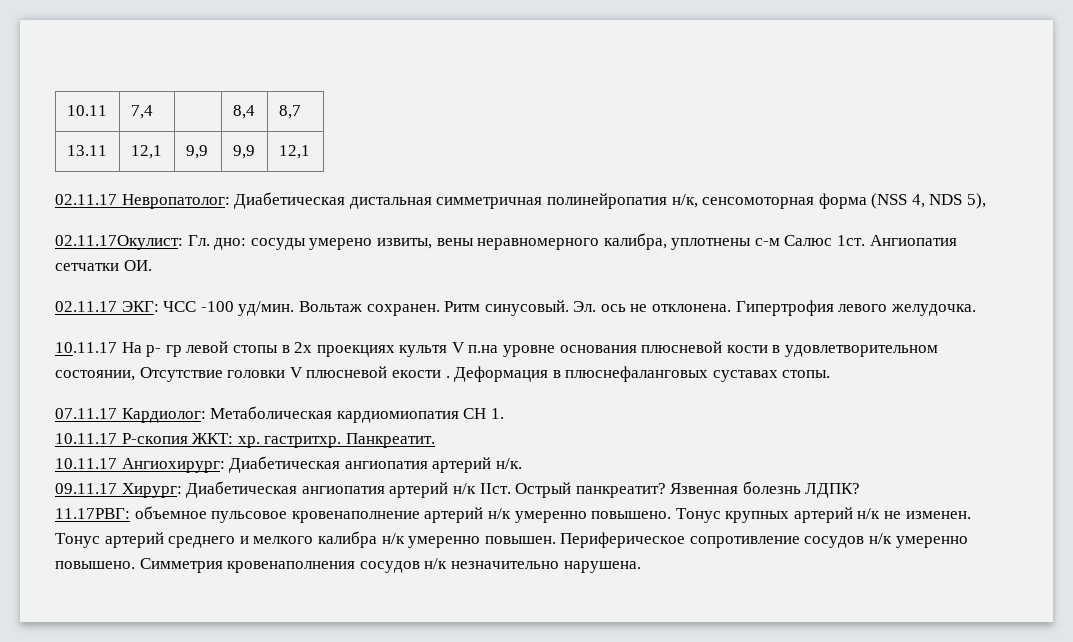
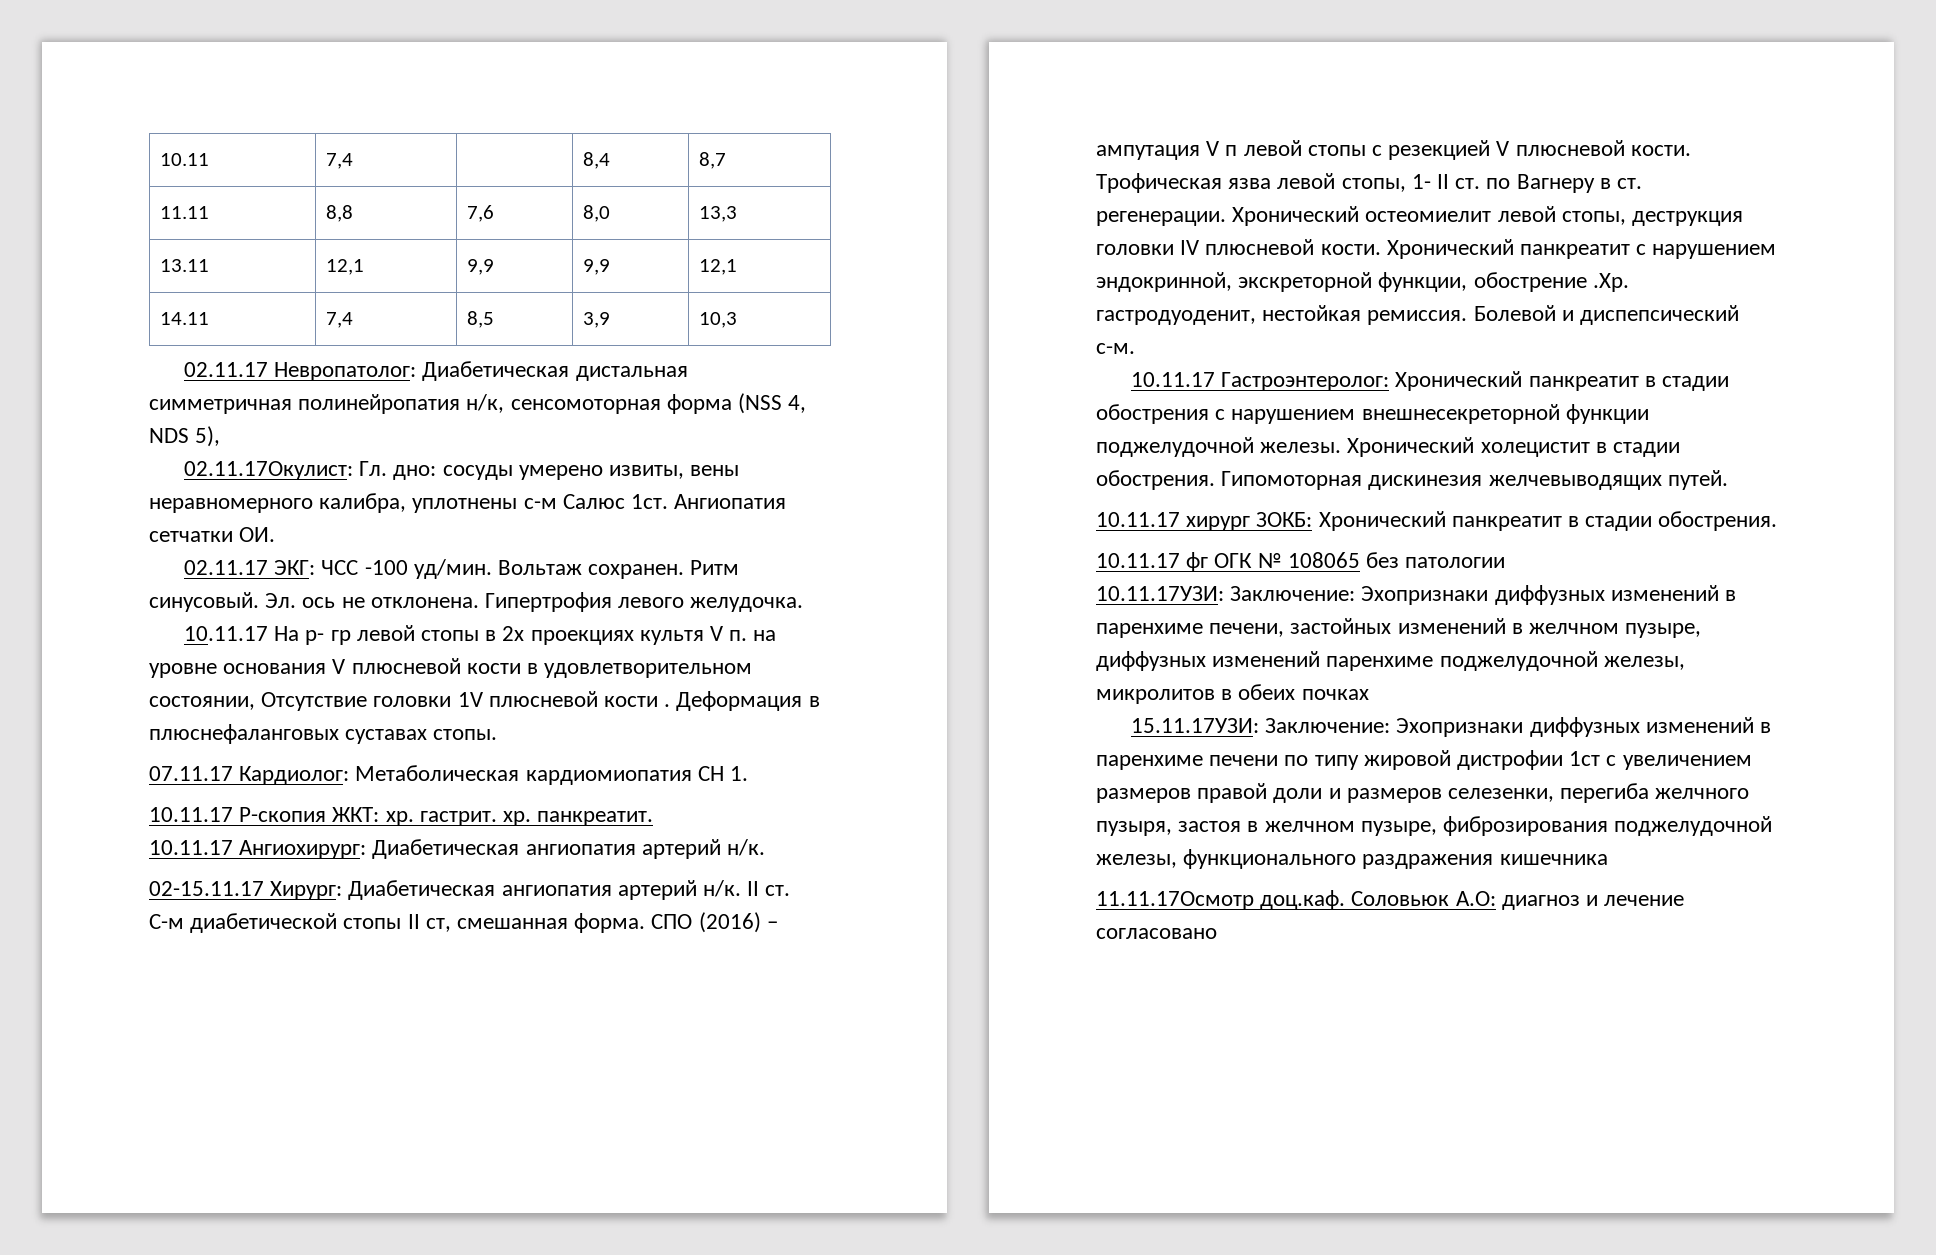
+ 11.11 | 8,8 | 7,6 | 8,0 | 13,3
+ 14.11 | 7,4 | 8,5 | 3,9 | 10,3
- 10.11.17 На р- гр левой стопы в 2х проекциях культя V п.на уровне основания плюсневой коcти в удовлетворительном состоянии, Отсутствие головки V плюсневой екости .
+ 10.11.17 На р- гр левой стопы в 2х проекциях культя V п. на уровне основания V плюсневой коcти в удовлетворительном состоянии, Отсутствие головки 1V плюсневой кости .
- 10.11.17 Р-скопия ЖКТ: хр. гастритхр. Панкреатит.
+ 10.11.17 Р-скопия ЖКТ: хр. гастрит. хр. панкреатит.
- 09.11.17 Хирург: Диабетическая ангиопатия артерий н/к IIcт. Острый панкреатит? Язвенная болезнь ЛДПК?
- 11.17РВГ: объемное пульсовое кровенаполнение артерий н/к умеренно повышено. Тонус крупных артерий н/к не изменен. Тонус артерий среднего и мелкого калибра н/к умеренно повышен. Периферическое сопротивление сосудов н/к умеренно повышено. Симметрия кровенаполнения сосудов н/к незначительно нарушена.
+ 02-15.11.17 Хирург: Диабетическая ангиопатия артерий н/к. II ст. С-м диабетической стопы II ст, смешанная форма. СПО (2016) – ампутация V п левой стопы с резекцией V плюсневой кости. Трофическая язва левой стопы, 1- II ст. по Вагнеру в ст. регенерации. Хронический остеомиелит левой стопы, деструкция головки IV плюсневой кости. Хронический панкреатит с нарушением эндокринной, экскреторной функции, обострение .Хр. гастродуоденит, нестойкая ремиссия. Болевой и диспепсический с-м.
+ 10.11.17 Гастроэнтеролог: Хронический панкреатит в стадии обострения с нарушением внешнесекреторной функции поджелудочной железы. Хронический холецистит в стадии обострения. Гипомоторная дискинезия желчевыводящих путей.
+ 10.11.17 хирург ЗОКБ: Хронический панкреатит в стадии обострения.
+ 10.11.17 фг ОГК № 108065 без патологии
+ 10.11.17УЗИ: Заключение: Эхопризнаки диффузных изменений в паренхиме печени, застойных изменений в желчном пузыре, диффузных изменений паренхиме поджелудочной железы, микролитов в обеих почках
+ 15.11.17УЗИ: Заключение: Эхопризнаки диффузных изменений в паренхиме печени по типу жировой дистрофии 1ст с увеличением размеров правой доли и размеров селезенки, перегиба желчного пузыря, застоя в желчном пузыре, фиброзирования поджелудочной железы, функционального раздражения кишечника
+ 11.11.17Осмотр доц.каф. Соловьюк А.О: диагноз и лечение согласовано

